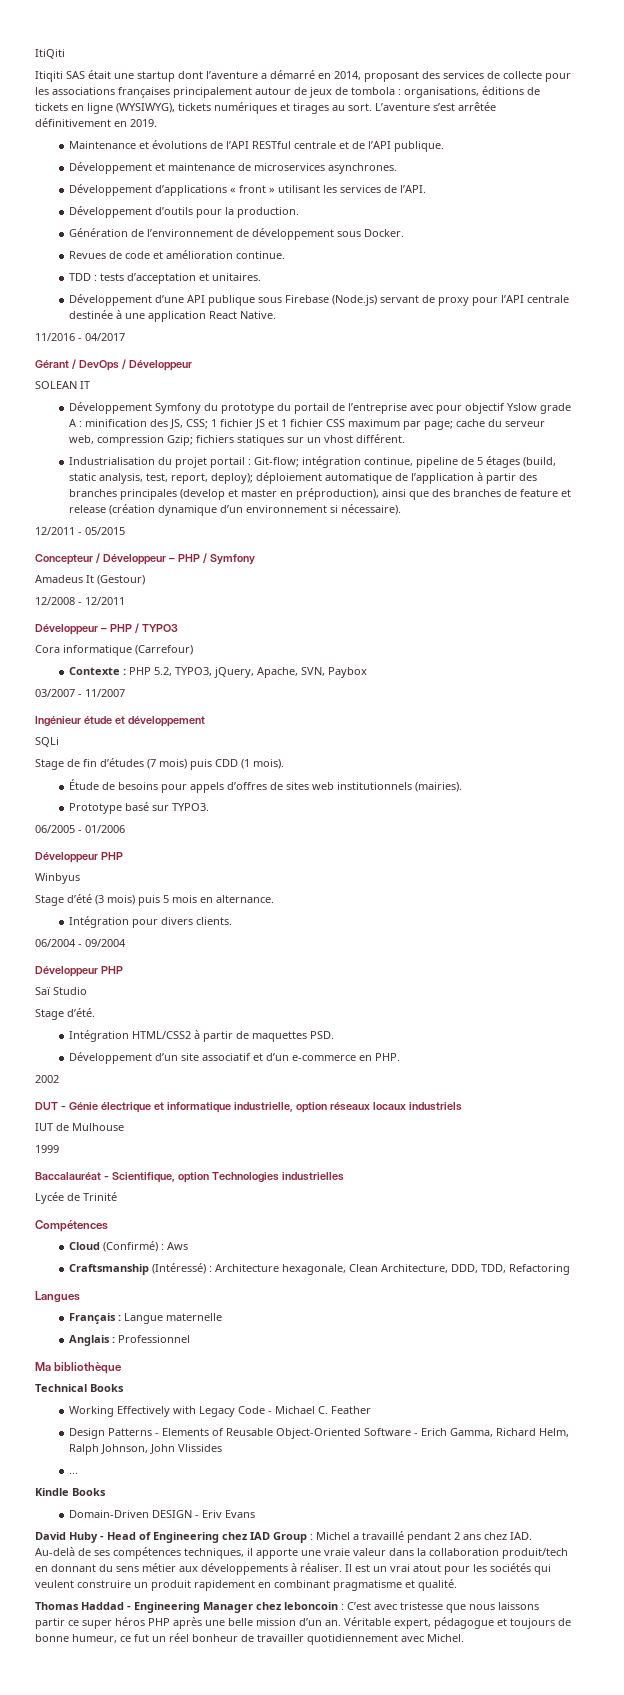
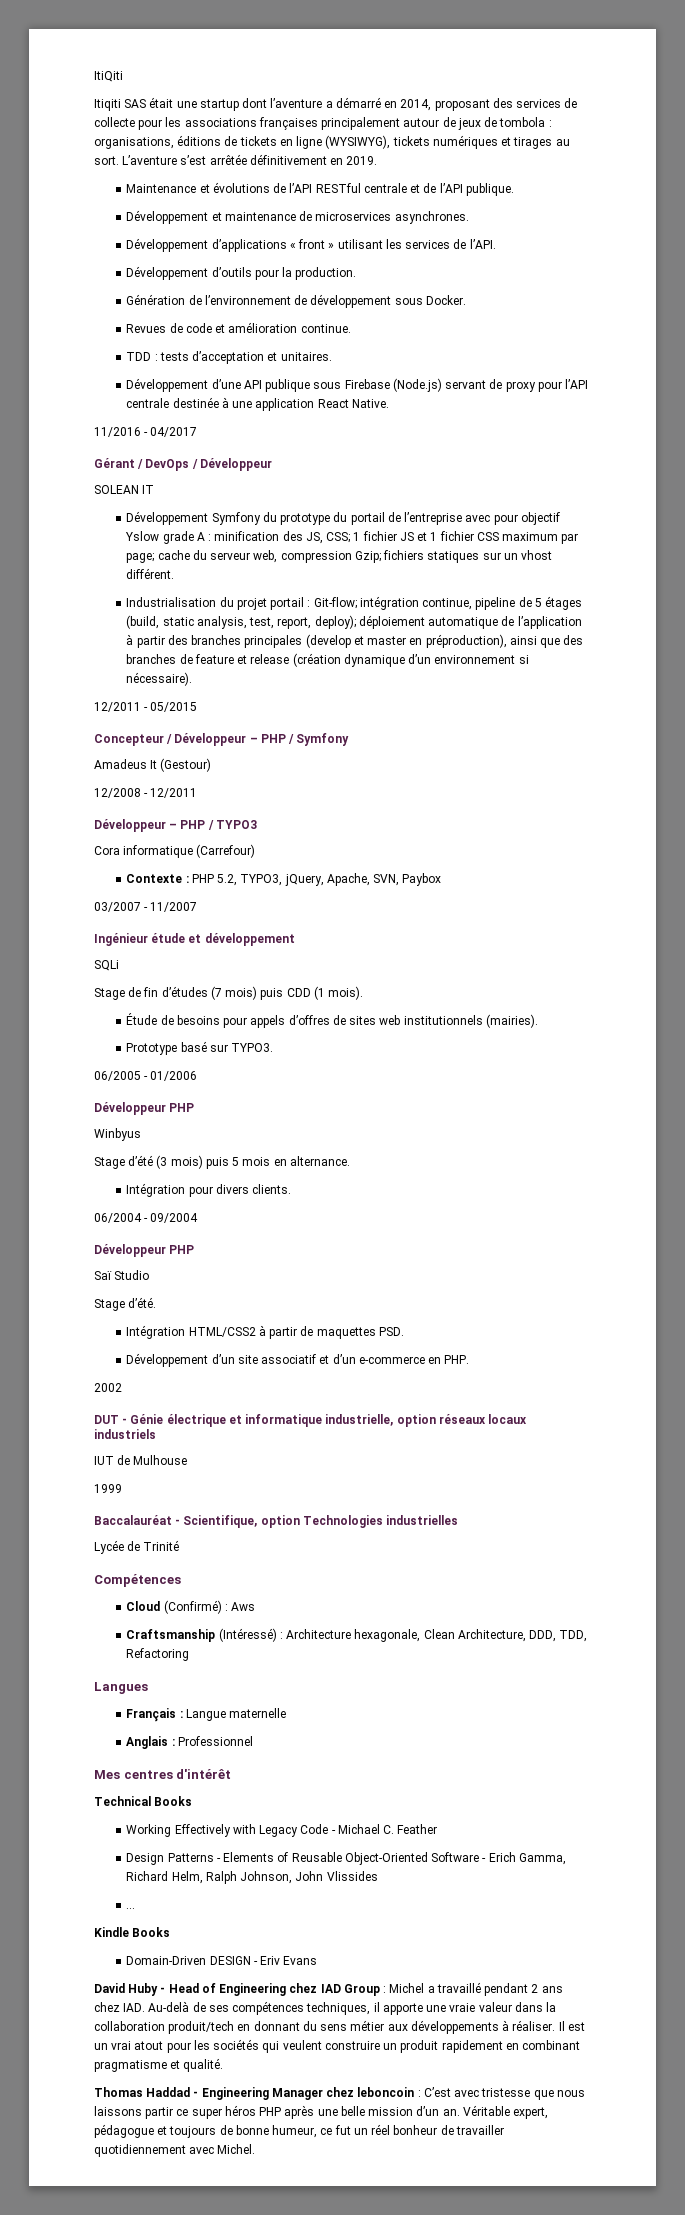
- Ma bibliothèque
+ Mes centres d'intérêt

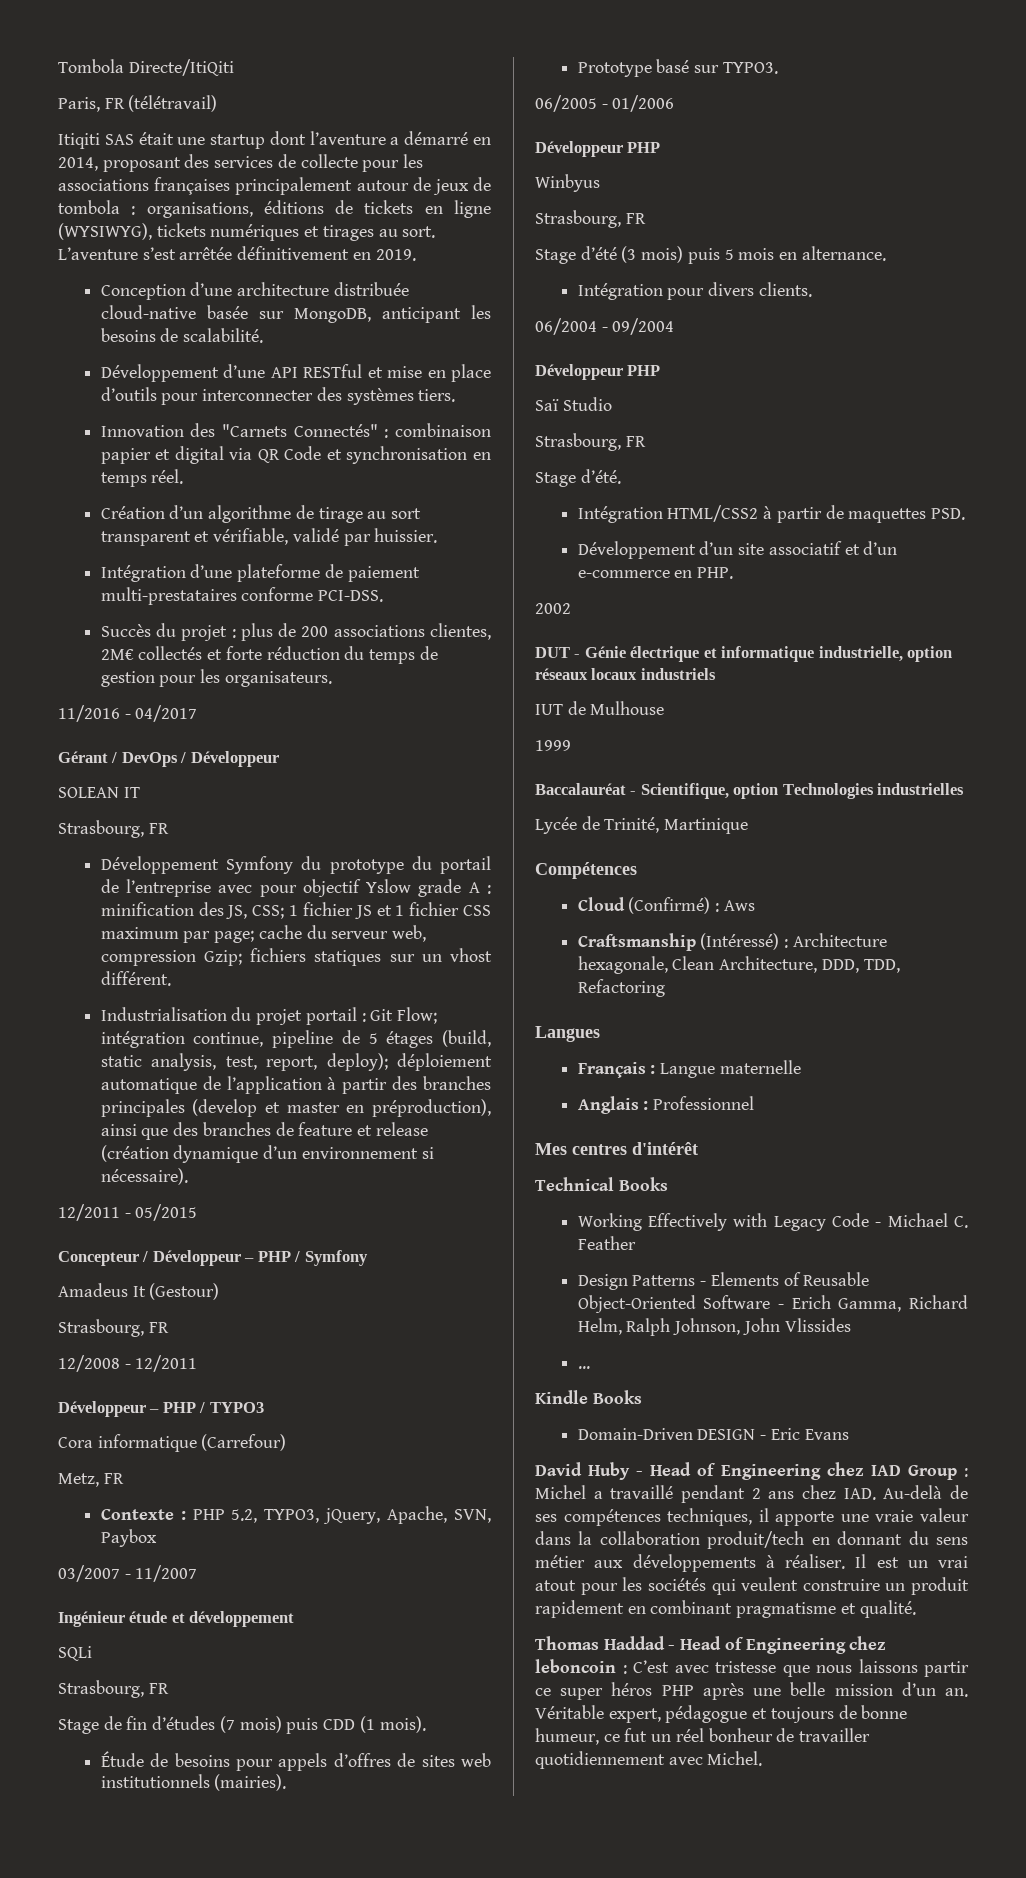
- ItiQiti
+ Tombola Directe/ItiQiti
+ Paris, FR (télétravail)
- Maintenance et évolutions de l’API RESTful centrale et de l’API publique.
- Développement et maintenance de microservices asynchrones.
- Développement d’applications « front » utilisant les services de l’API.
- Développement d’outils pour la production.
- Génération de l’environnement de développement sous Docker.
- Revues de code et amélioration continue.
- TDD : tests d’acceptation et unitaires.
- Développement d’une API publique sous Firebase (Node.js) servant de proxy pour l’API centrale destinée à une application React Native.
+ Conception d’une architecture distribuée cloud-native basée sur MongoDB, anticipant les besoins de scalabilité.
+ Développement d’une API RESTful et mise en place d’outils pour interconnecter des systèmes tiers.
+ Innovation des "Carnets Connectés" : combinaison papier et digital via QR Code et synchronisation en temps réel.
+ Création d’un algorithme de tirage au sort transparent et vérifiable, validé par huissier.
+ Intégration d’une plateforme de paiement multi-prestataires conforme PCI-DSS.
+ Succès du projet : plus de 200 associations clientes, 2M€ collectés et forte réduction du temps de gestion pour les organisateurs.
  SOLEAN IT
+ Strasbourg, FR
- Industrialisation du projet portail : Git-flow; intégration continue, pipeline de 5 étages (build, static analysis, test, report, deploy); déploiement automatique de l’application à partir des branches principales (develop et master en préproduction), ainsi que des branches de feature et release (création dynamique d’un environnement si nécessaire).
+ Industrialisation du projet portail : Git Flow; intégration continue, pipeline de 5 étages (build, static analysis, test, report, deploy); déploiement automatique de l’application à partir des branches principales (develop et master en préproduction), ainsi que des branches de feature et release (création dynamique d’un environnement si nécessaire).
  Amadeus It (Gestour)
+ Strasbourg, FR
+ Metz, FR
  SQLi
+ Strasbourg, FR
  Winbyus
+ Strasbourg, FR
  Saï Studio
+ Strasbourg, FR
- Lycée de Trinité
+ Lycée de Trinité, Martinique
- Domain-Driven DESIGN - Eriv Evans
+ Domain-Driven DESIGN - Eric Evans
- Thomas Haddad - Engineering Manager chez leboncoin : C’est avec tristesse que nous laissons partir ce super héros PHP après une belle mission d’un an.
+ Thomas Haddad - Head of Engineering chez leboncoin : C’est avec tristesse que nous laissons partir ce super héros PHP après une belle mission d’un an.

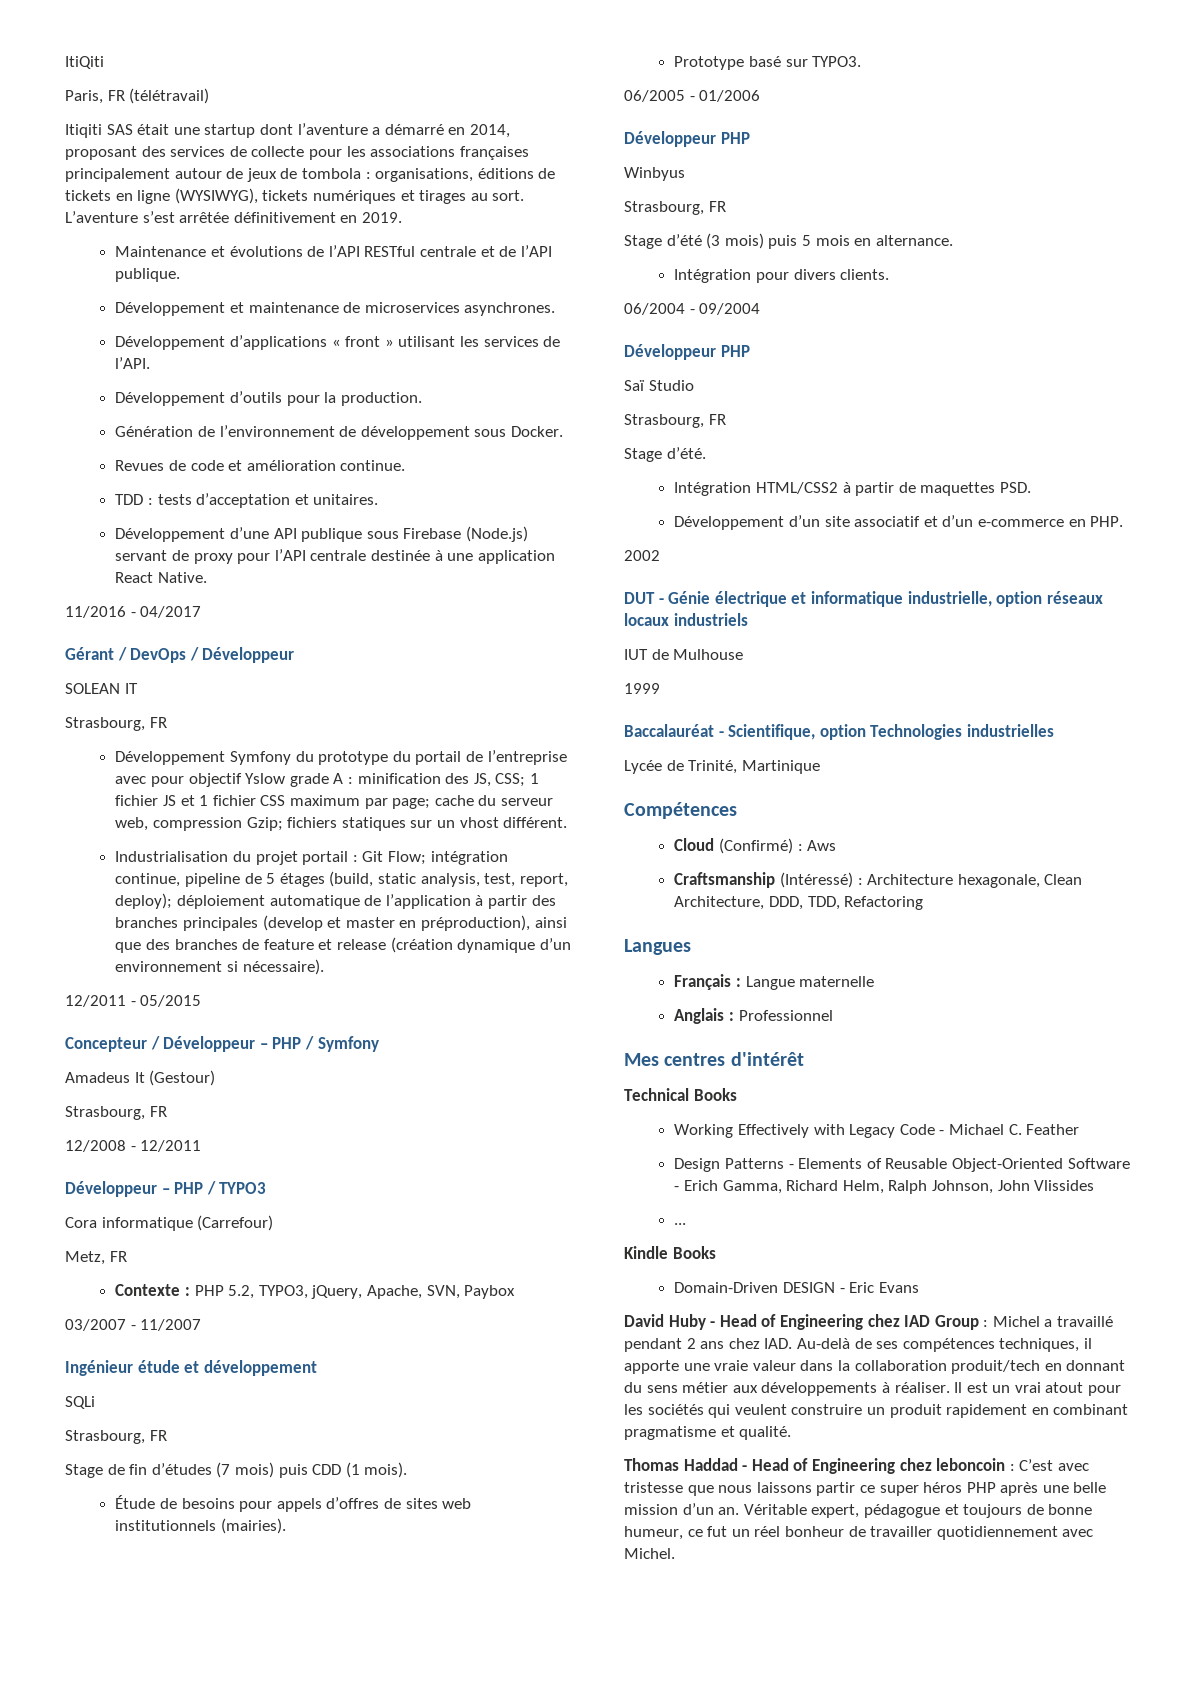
- Tombola Directe/ItiQiti
+ ItiQiti
- Conception d’une architecture distribuée cloud-native basée sur MongoDB, anticipant les besoins de scalabilité.
- Développement d’une API RESTful et mise en place d’outils pour interconnecter des systèmes tiers.
- Innovation des "Carnets Connectés" : combinaison papier et digital via QR Code et synchronisation en temps réel.
- Création d’un algorithme de tirage au sort transparent et vérifiable, validé par huissier.
- Intégration d’une plateforme de paiement multi-prestataires conforme PCI-DSS.
- Succès du projet : plus de 200 associations clientes, 2M€ collectés et forte réduction du temps de gestion pour les organisateurs.
+ Maintenance et évolutions de l’API RESTful centrale et de l’API publique.
+ Développement et maintenance de microservices asynchrones.
+ Développement d’applications « front » utilisant les services de l’API.
+ Développement d’outils pour la production.
+ Génération de l’environnement de développement sous Docker.
+ Revues de code et amélioration continue.
+ TDD : tests d’acceptation et unitaires.
+ Développement d’une API publique sous Firebase (Node.js) servant de proxy pour l’API centrale destinée à une application React Native.

